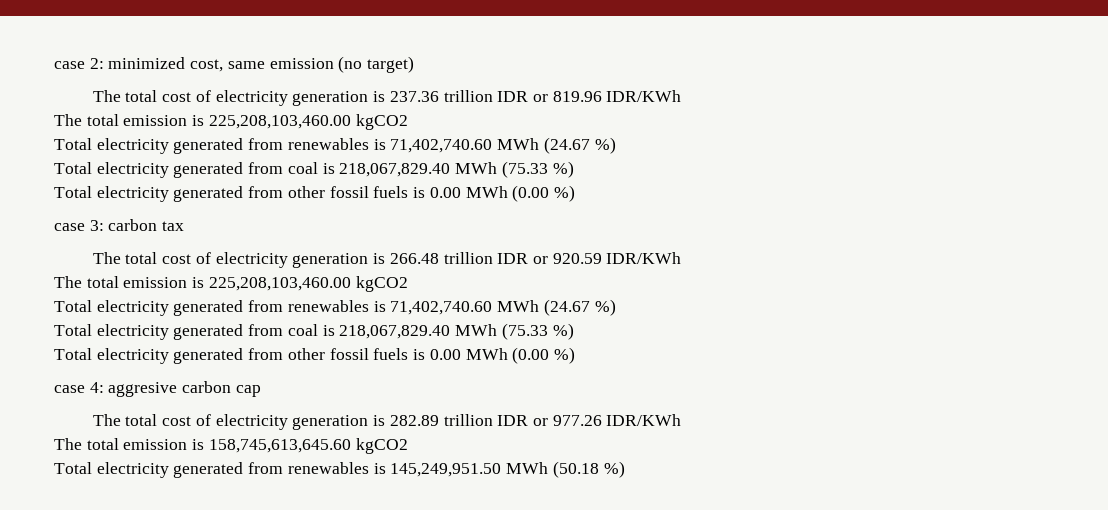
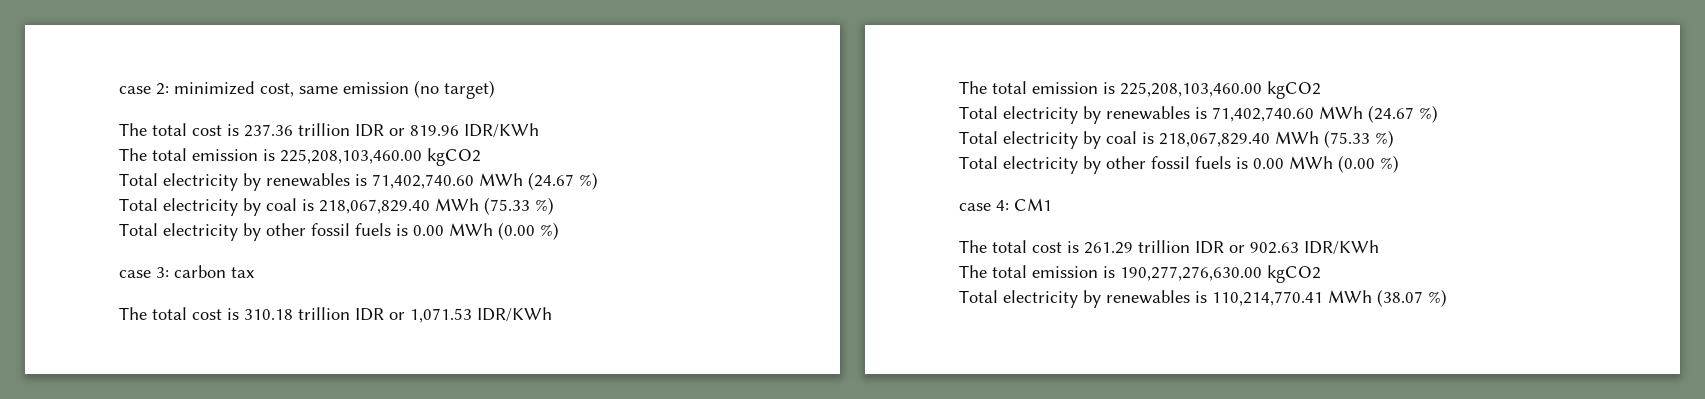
- The total cost of electricity generation is 237.36 trillion IDR or 819.96 IDR/KWh
+ The total cost is 237.36 trillion IDR or 819.96 IDR/KWh
  The total emission is 225,208,103,460.00 kgCO2
- Total electricity generated from renewables is 71,402,740.60 MWh (24.67 %)
- Total electricity generated from coal is 218,067,829.40 MWh (75.33 %)
- Total electricity generated from other fossil fuels is 0.00 MWh (0.00 %)
+ Total electricity by renewables is 71,402,740.60 MWh (24.67 %)
+ Total electricity by coal is 218,067,829.40 MWh (75.33 %)
+ Total electricity by other fossil fuels is 0.00 MWh (0.00 %)
- The total cost of electricity generation is 266.48 trillion IDR or 920.59 IDR/KWh
+ The total cost is 310.18 trillion IDR or 1,071.53 IDR/KWh
  The total emission is 225,208,103,460.00 kgCO2
- Total electricity generated from renewables is 71,402,740.60 MWh (24.67 %)
- Total electricity generated from coal is 218,067,829.40 MWh (75.33 %)
- Total electricity generated from other fossil fuels is 0.00 MWh (0.00 %)
+ Total electricity by renewables is 71,402,740.60 MWh (24.67 %)
+ Total electricity by coal is 218,067,829.40 MWh (75.33 %)
+ Total electricity by other fossil fuels is 0.00 MWh (0.00 %)
- case 4: aggresive carbon cap
- The total cost of electricity generation is 282.89 trillion IDR or 977.26 IDR/KWh
- The total emission is 158,745,613,645.60 kgCO2
- Total electricity generated from renewables is 145,249,951.50 MWh (50.18 %)
+ case 4: CM1
+ The total cost is 261.29 trillion IDR or 902.63 IDR/KWh
+ The total emission is 190,277,276,630.00 kgCO2
+ Total electricity by renewables is 110,214,770.41 MWh (38.07 %)

